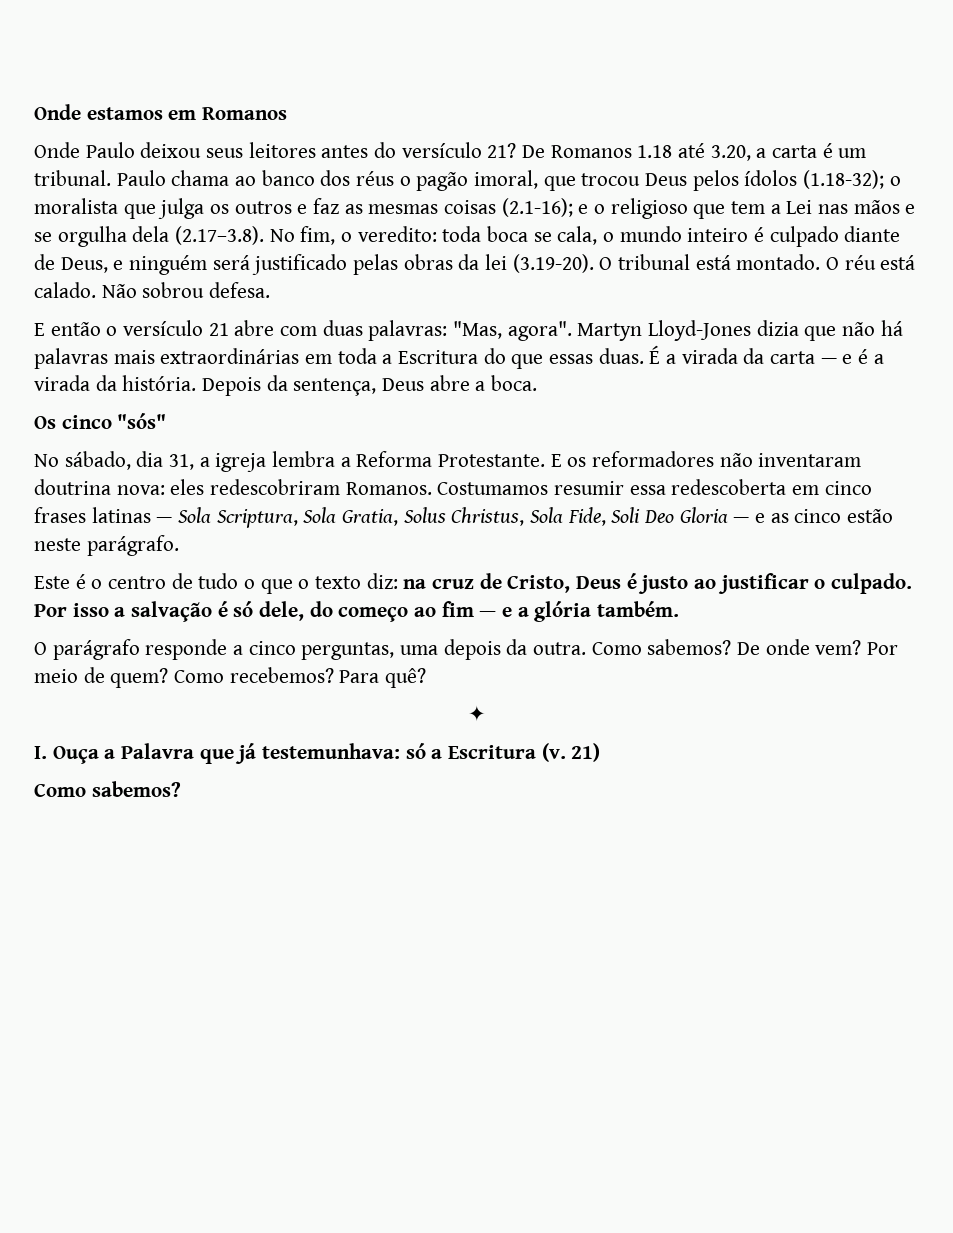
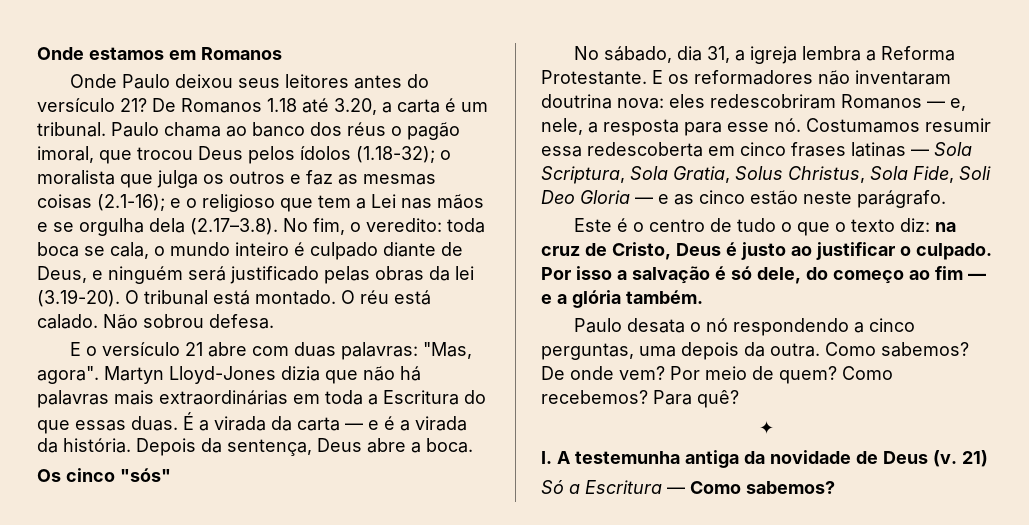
- E então o versículo 21 abre com duas palavras: "Mas, agora".
+ E o versículo 21 abre com duas palavras: "Mas, agora".
- E os reformadores não inventaram doutrina nova: eles redescobriram Romanos.
+ E os reformadores não inventaram doutrina nova: eles redescobriram Romanos — e, nele, a resposta para esse nó.
- O parágrafo responde a cinco perguntas, uma depois da outra.
+ Paulo desata o nó respondendo a cinco perguntas, uma depois da outra.
- I. Ouça a Palavra que já testemunhava: só a Escritura (v. 21)
- Como sabemos?
+ I. A testemunha antiga da novidade de Deus (v. 21)
+ Só a Escritura — Como sabemos?

